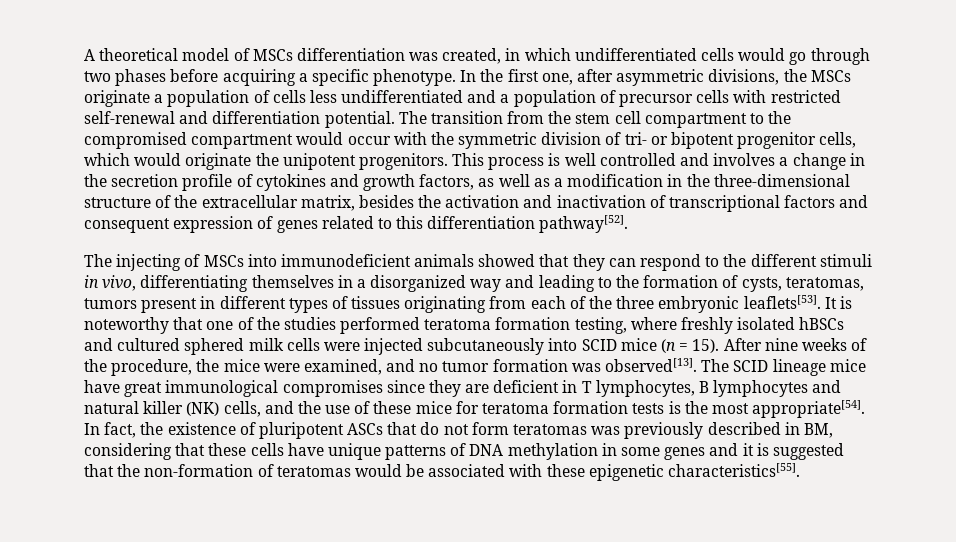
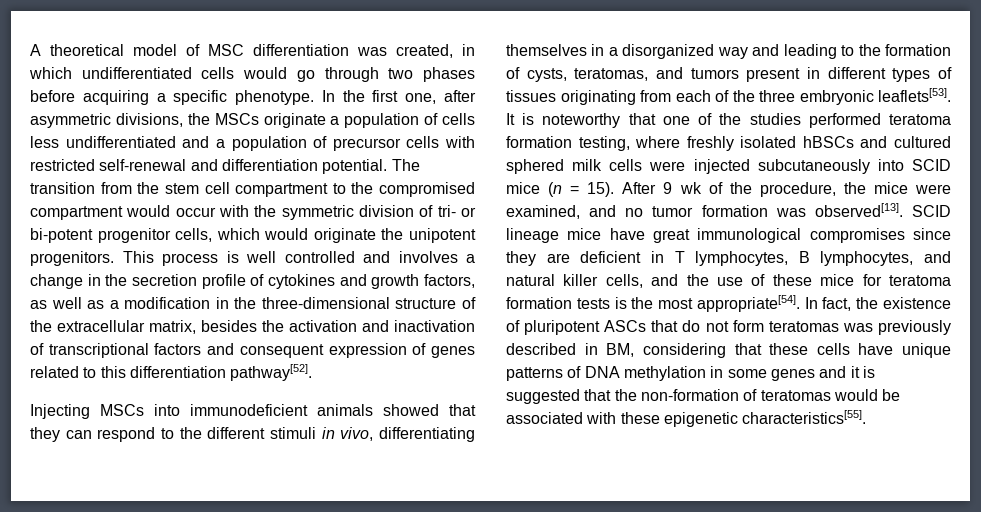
- A theoretical model of MSCs differentiation was created, in which undifferentiated cells would go through two phases before acquiring a specific phenotype.
+ A theoretical model of MSC differentiation was created, in which undifferentiated cells would go through two phases before acquiring a specific phenotype.
- The transition from the stem cell compartment to the compromised compartment would occur with the symmetric division of tri- or bipotent progenitor cells, which would originate the unipotent progenitors.
+ The transition from the stem cell compartment to the compromised compartment would occur with the symmetric division of tri- or bi-potent progenitor cells, which would originate the unipotent progenitors.
- The injecting of MSCs into immunodeficient animals showed that they can respond to the different stimuli in vivo, differentiating themselves in a disorganized way and leading to the formation of cysts, teratomas, tumors present in different types of tissues originating from each of the three embryonic leaflets[53].
+ Injecting MSCs into immunodeficient animals showed that they can respond to the different stimuli in vivo, differentiating themselves in a disorganized way and leading to the formation of cysts, teratomas, and tumors present in different types of tissues originating from each of the three embryonic leaflets[53].
- After nine weeks of the procedure, the mice were examined, and no tumor formation was observed[13].
+ After 9 wk of the procedure, the mice were examined, and no tumor formation was observed[13].
- The SCID lineage mice have great immunological compromises since they are deficient in T lymphocytes, B lymphocytes and natural killer (NK) cells, and the use of these mice for teratoma formation tests is the most appropriate[54].
+ SCID lineage mice have great immunological compromises since they are deficient in T lymphocytes, B lymphocytes, and natural killer cells, and the use of these mice for teratoma formation tests is the most appropriate[54].

